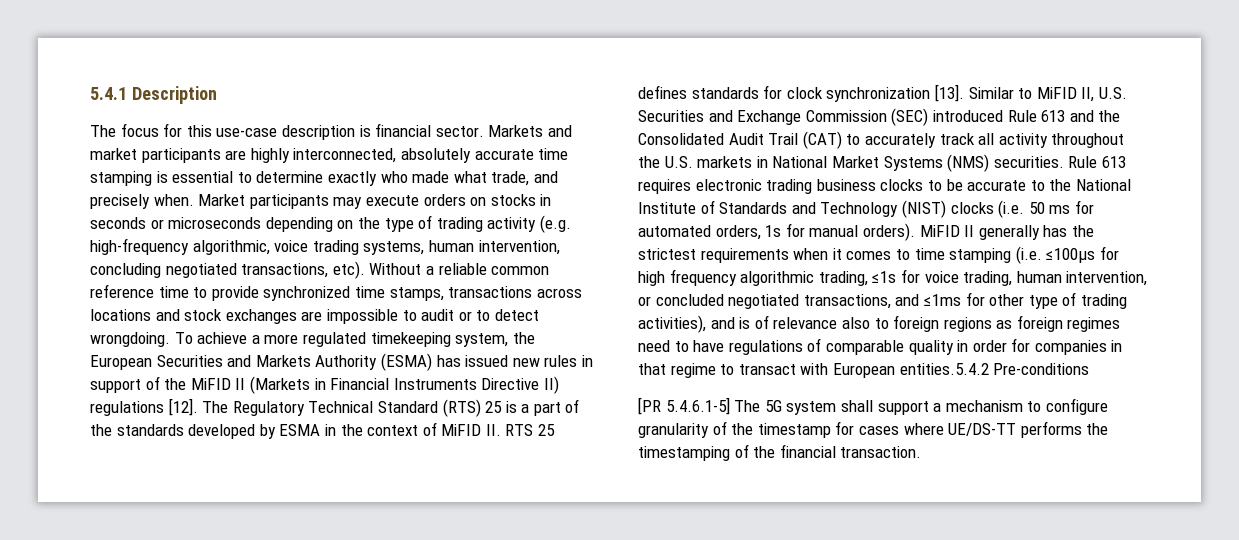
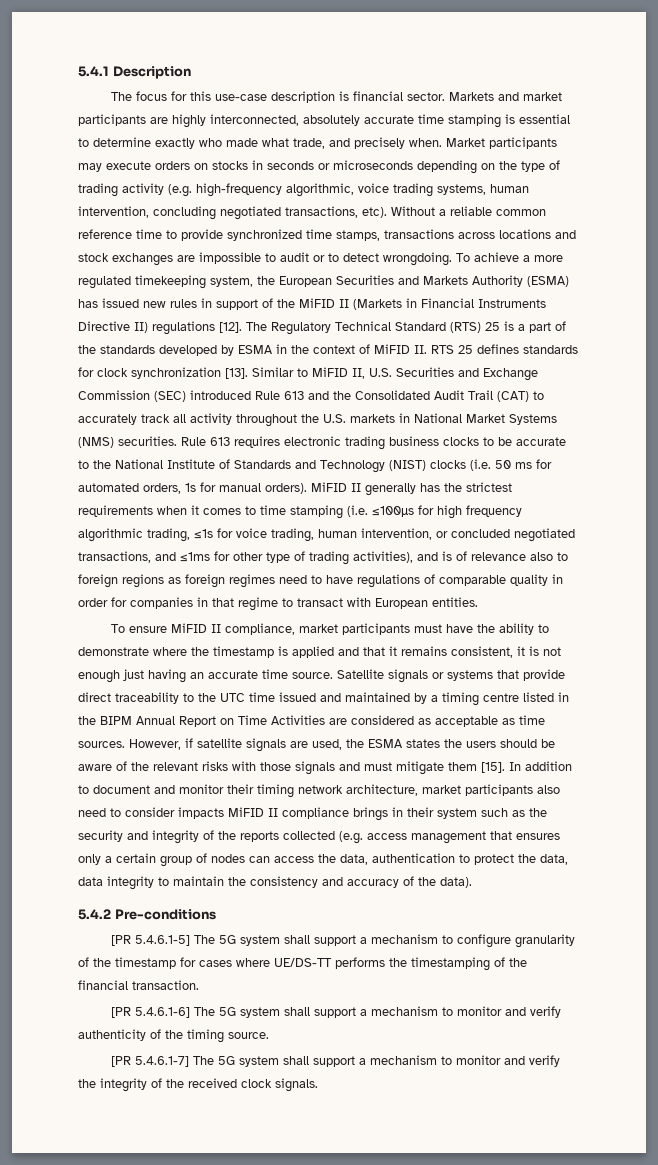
- MiFID II generally has the strictest requirements when it comes to time stamping (i.e. ≤100µs for high frequency algorithmic trading, ≤1s for voice trading, human intervention, or concluded negotiated transactions, and ≤1ms for other type of trading activities), and is of relevance also to foreign regions as foreign regimes need to have regulations of comparable quality in order for companies in that regime to transact with European entities.5.4.2 Pre-conditions
+ MiFID II generally has the strictest requirements when it comes to time stamping (i.e. ≤100µs for high frequency algorithmic trading, ≤1s for voice trading, human intervention, or concluded negotiated transactions, and ≤1ms for other type of trading activities), and is of relevance also to foreign regions as foreign regimes need to have regulations of comparable quality in order for companies in that regime to transact with European entities.
+ To ensure MiFID II compliance, market participants must have the ability to demonstrate where the timestamp is applied and that it remains consistent, it is not enough just having an accurate time source. Satellite signals or systems that provide direct traceability to the UTC time issued and maintained by a timing centre listed in the BIPM Annual Report on Time Activities are considered as acceptable as time sources. However, if satellite signals are used, the ESMA states the users should be aware of the relevant risks with those signals and must mitigate them [15]. In addition to document and monitor their timing network architecture, market participants also need to consider impacts MiFID II compliance brings in their system such as the security and integrity of the reports collected (e.g. access management that ensures only a certain group of nodes can access the data, authentication to protect the data, data integrity to maintain the consistency and accuracy of the data).
+ 5.4.2 Pre-conditions
+ [PR 5.4.6.1-6] The 5G system shall support a mechanism to monitor and verify authenticity of the timing source.
+ [PR 5.4.6.1-7] The 5G system shall support a mechanism to monitor and verify the integrity of the received clock signals.

